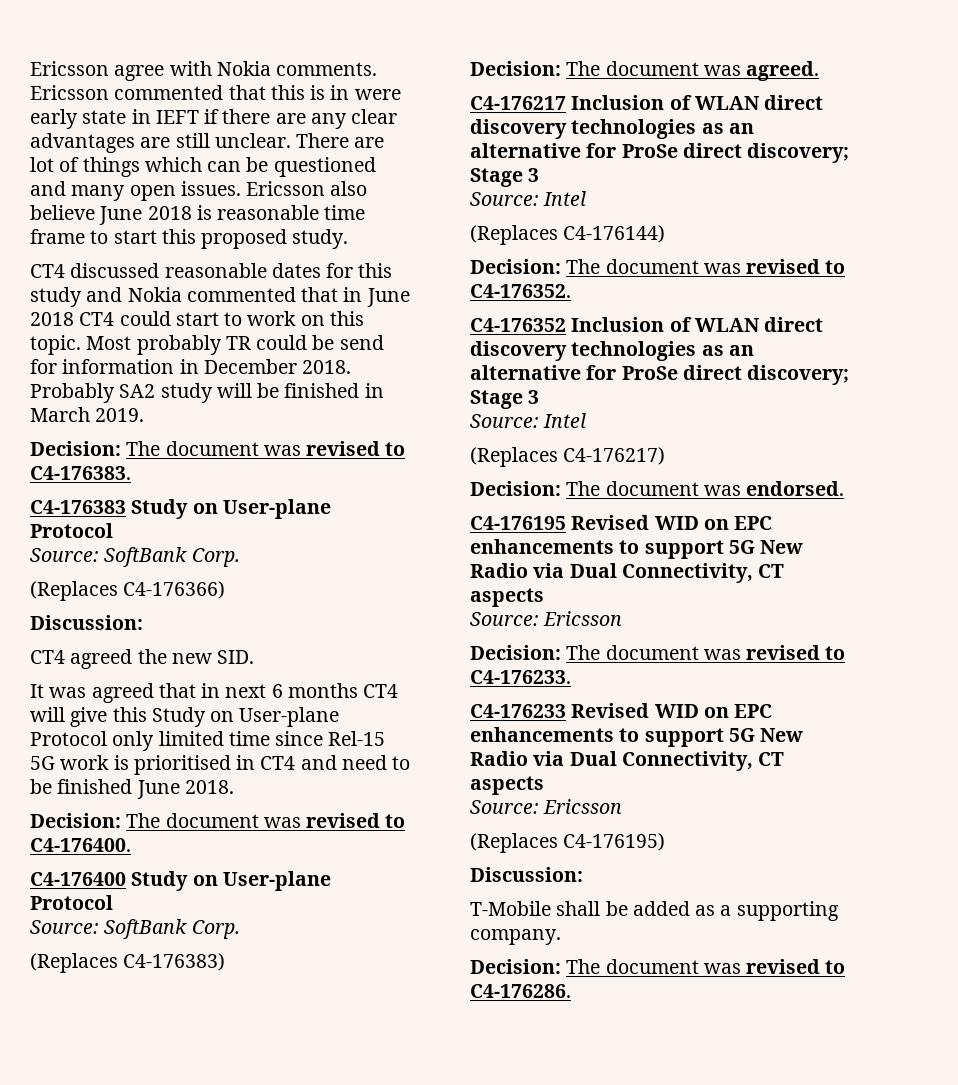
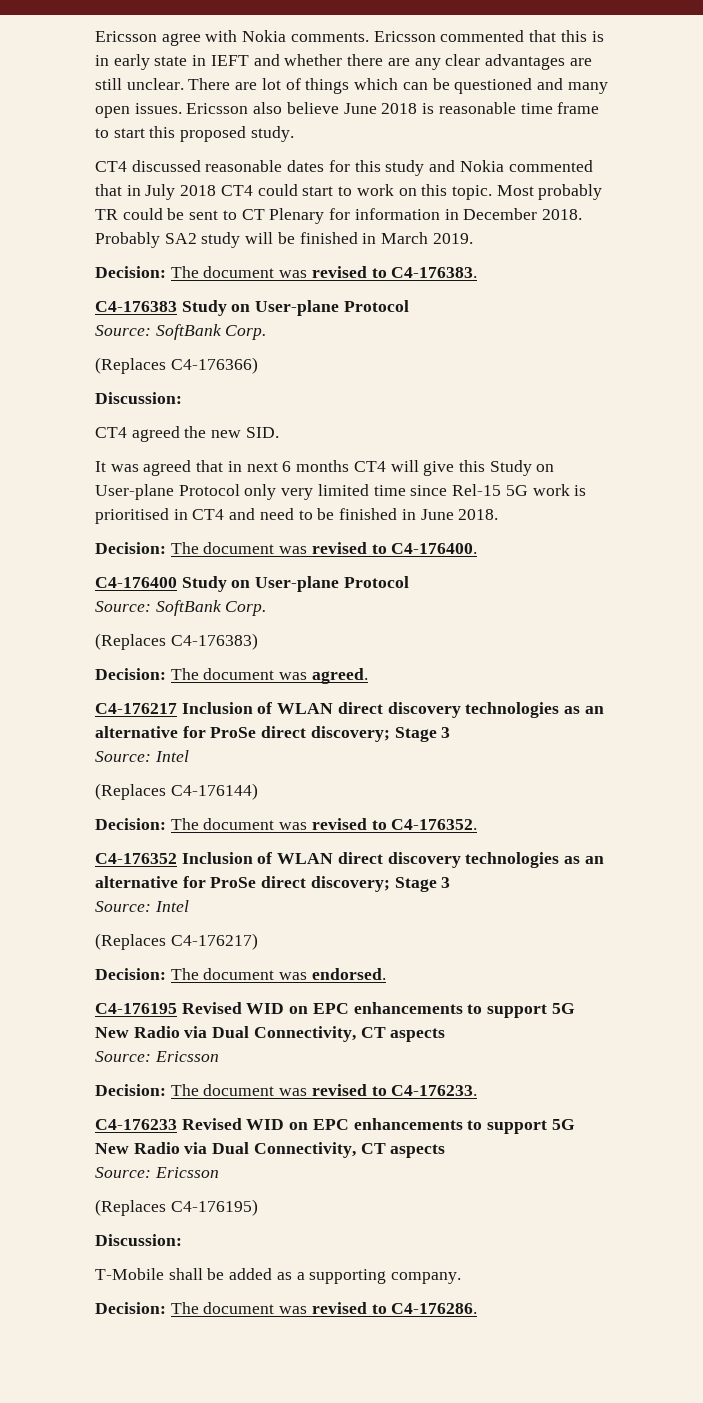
- Ericsson commented that this is in were early state in IEFT if there are any clear advantages are still unclear.
+ Ericsson commented that this is in early state in IEFT and whether there are any clear advantages are still unclear.
- CT4 discussed reasonable dates for this study and Nokia commented that in June 2018 CT4 could start to work on this topic.
+ CT4 discussed reasonable dates for this study and Nokia commented that in July 2018 CT4 could start to work on this topic.
- Most probably TR could be send for information in December 2018.
+ Most probably TR could be sent to CT Plenary for information in December 2018.
- It was agreed that in next 6 months CT4 will give this Study on User-plane Protocol only limited time since Rel-15 5G work is prioritised in CT4 and need to be finished June 2018.
+ It was agreed that in next 6 months CT4 will give this Study on User-plane Protocol only very limited time since Rel-15 5G work is prioritised in CT4 and need to be finished in June 2018.

